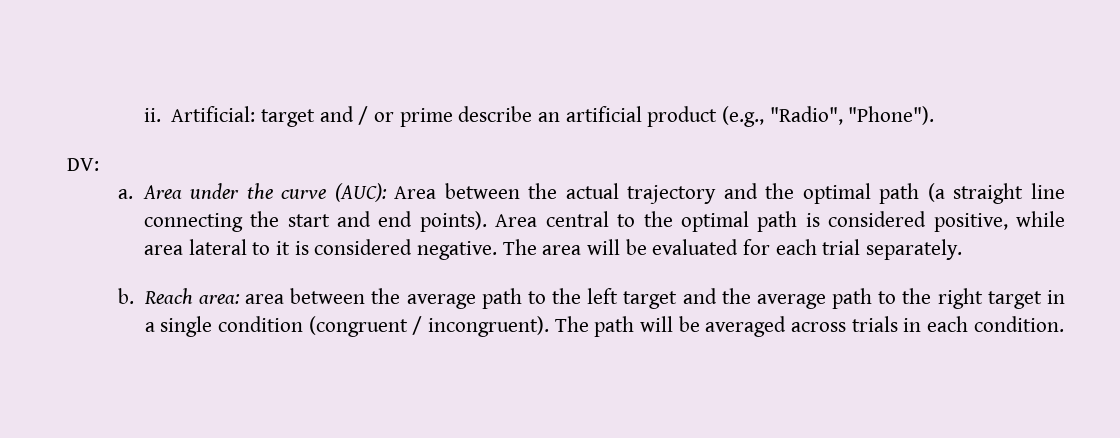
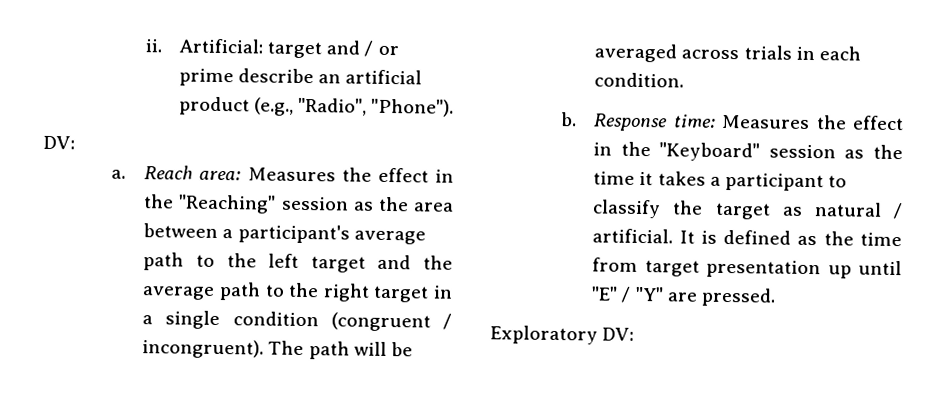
- Area under the curve (AUC): Area between the actual trajectory and the optimal path (a straight line connecting the start and end points). Area central to the optimal path is considered positive, while area lateral to it is considered negative. The area will be evaluated for each trial separately.
- b. Reach area: area between the average path to the left target and the average path to the right target in a single condition (congruent / incongruent).
+ Reach area: Measures the effect in the "Reaching" session as the area between a participant's average path to the left target and the average path to the right target in a single condition (congruent / incongruent).
+ b. Response time: Measures the effect in the "Keyboard" session as the time it takes a participant to classify the target as natural / artificial. It is defined as the time from target presentation up until "E" / "Y" are pressed.
+ Exploratory DV:

